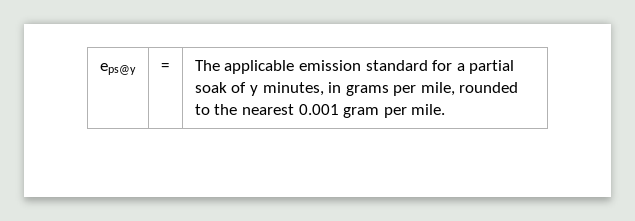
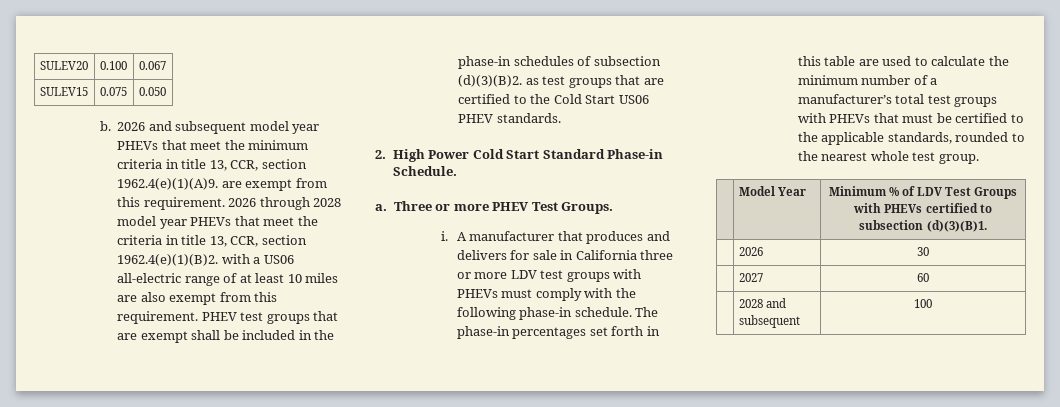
- eps@y | = | The applicable emission standard for a partial soak of y minutes, in grams per mile, rounded to the nearest 0.001 gram per mile.
+ SULEV20 | 0.100 | 0.067
+ SULEV15 | 0.075 | 0.050
+ b. 2026 and subsequent model year PHEVs that meet the minimum criteria in title 13, CCR, section 1962.4(e)(1)(A)9. are exempt from this requirement. 2026 through 2028 model year PHEVs that meet the criteria in title 13, CCR, section 1962.4(e)(1)(B)2. with a US06 all-electric range of at least 10 miles are also exempt from this requirement. PHEV test groups that are exempt shall be included in the phase-in schedules of subsection (d)(3)(B)2. as test groups that are certified to the Cold Start US06 PHEV standards.
+ 2. High Power Cold Start Standard Phase-in Schedule.
+ a. Three or more PHEV Test Groups.
+ i. A manufacturer that produces and delivers for sale in California three or more LDV test groups with PHEVs must comply with the following phase-in schedule. The phase-in percentages set forth in this table are used to calculate the minimum number of a manufacturer’s total test groups with PHEVs that must be certified to the applicable standards, rounded to the nearest whole test group.
+ | Model Year | Minimum % of LDV Test Groups with PHEVs certified to subsection (d)(3)(B)1.
+ | 2026 | 30
+ | 2027 | 60
+ | 2028 and subsequent | 100

